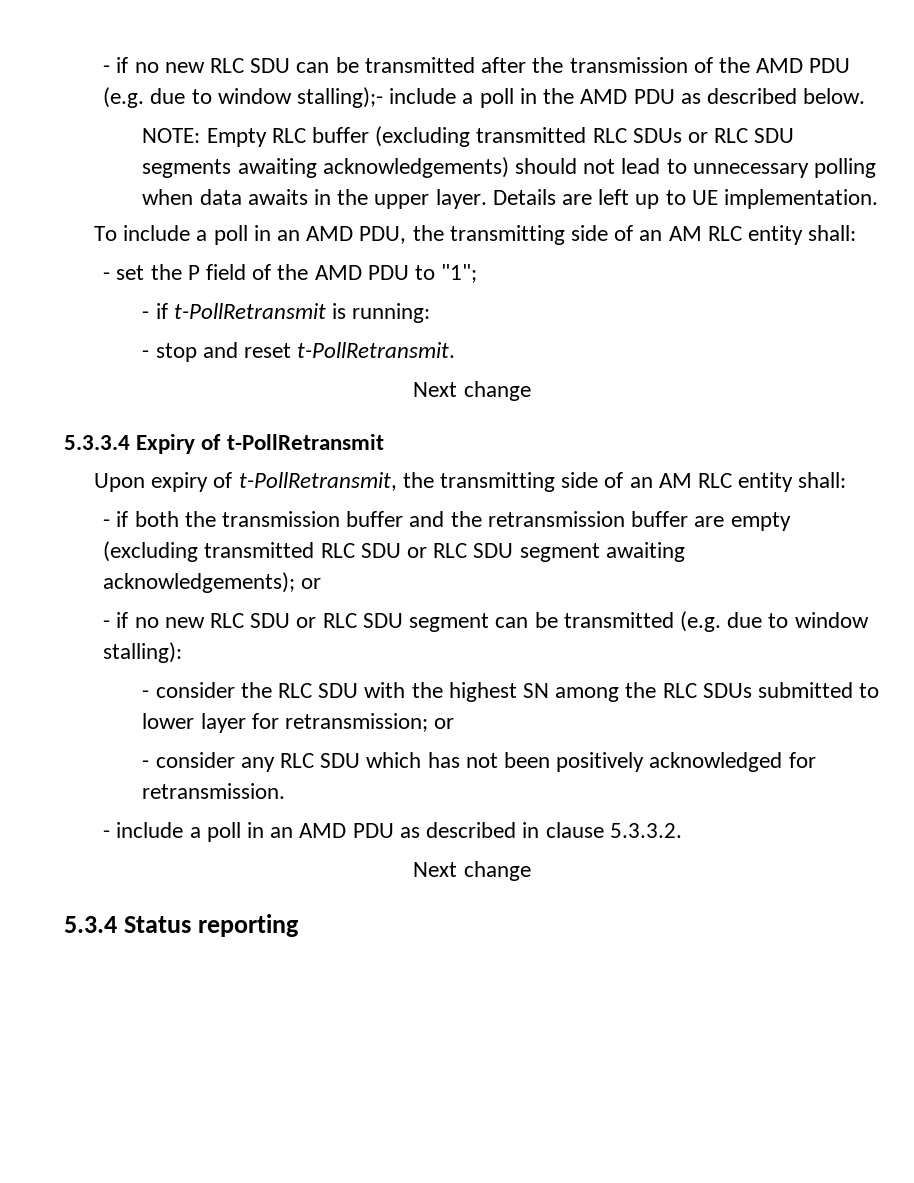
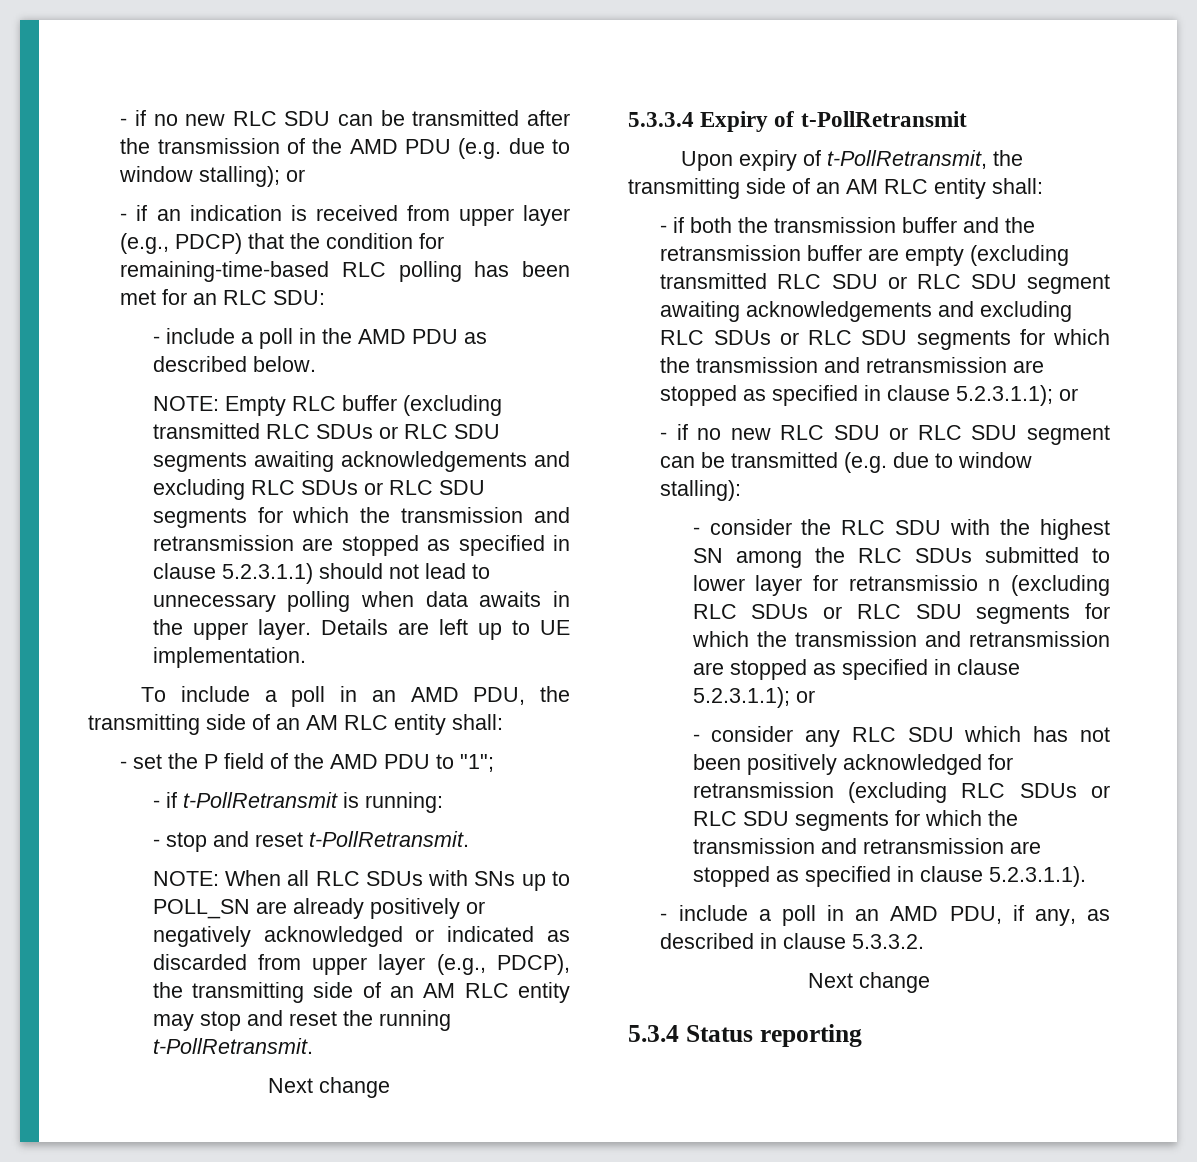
- - if no new RLC SDU can be transmitted after the transmission of the AMD PDU (e.g. due to window stalling);- include a poll in the AMD PDU as described below.
+ - if no new RLC SDU can be transmitted after the transmission of the AMD PDU (e.g. due to window stalling); or
+ - if an indication is received from upper layer (e.g., PDCP) that the condition for remaining-time-based RLC polling has been met for an RLC SDU:
+ - include a poll in the AMD PDU as described below.
- NOTE: Empty RLC buffer (excluding transmitted RLC SDUs or RLC SDU segments awaiting acknowledgements) should not lead to unnecessary polling when data awaits in the upper layer.
+ NOTE: Empty RLC buffer (excluding transmitted RLC SDUs or RLC SDU segments awaiting acknowledgements and excluding RLC SDUs or RLC SDU segments for which the transmission and retransmission are stopped as specified in clause 5.2.3.1.1) should not lead to unnecessary polling when data awaits in the upper layer.
+ NOTE: When all RLC SDUs with SNs up to POLL_SN are already positively or negatively acknowledged or indicated as discarded from upper layer (e.g., PDCP), the transmitting side of an AM RLC entity may stop and reset the running t-PollRetransmit.
- - if both the transmission buffer and the retransmission buffer are empty (excluding transmitted RLC SDU or RLC SDU segment awaiting acknowledgements); or
+ - if both the transmission buffer and the retransmission buffer are empty (excluding transmitted RLC SDU or RLC SDU segment awaiting acknowledgements and excluding RLC SDUs or RLC SDU segments for which the transmission and retransmission are stopped as specified in clause 5.2.3.1.1); or
- - consider the RLC SDU with the highest SN among the RLC SDUs submitted to lower layer for retransmission; or
+ - consider the RLC SDU with the highest SN among the RLC SDUs submitted to lower layer for retransmissio n (excluding RLC SDUs or RLC SDU segments for which the transmission and retransmission are stopped as specified in clause 5.2.3.1.1); or
- - consider any RLC SDU which has not been positively acknowledged for retransmission.
+ - consider any RLC SDU which has not been positively acknowledged for retransmission (excluding RLC SDUs or RLC SDU segments for which the transmission and retransmission are stopped as specified in clause 5.2.3.1.1).
- - include a poll in an AMD PDU as described in clause 5.3.3.2.
+ - include a poll in an AMD PDU, if any, as described in clause 5.3.3.2.

